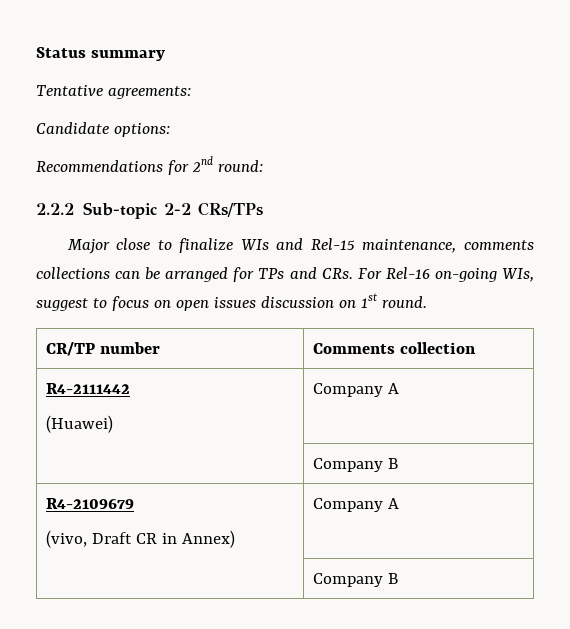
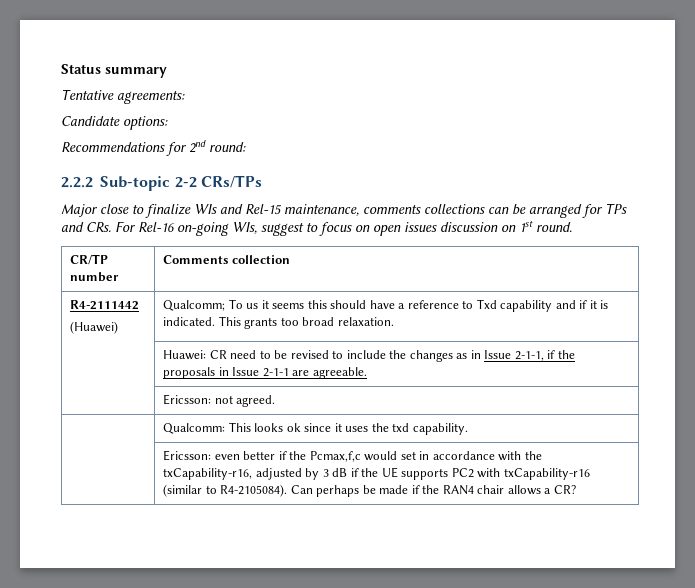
  R4-2111442
- (Huawei) | Company A
- | Company B
- R4-2109679
- (vivo, Draft CR in Annex) | Company A
- | Company B
+ (Huawei) | Qualcomm; To us it seems this should have a reference to Txd capability and if it is indicated. This grants too broad relaxation.
+ | Huawei: CR need to be revised to include the changes as in Issue 2-1-1, if the proposals in Issue 2-1-1 are agreeable.
+ | Ericsson: not agreed.
+ | Qualcomm: This looks ok since it uses the txd capability.
+ | Ericsson: even better if the Pcmax,f,c would set in accordance with the txCapability-r16, adjusted by 3 dB if the UE supports PC2 with txCapability-r16 (similar to R4-2105084). Can perhaps be made if the RAN4 chair allows a CR?

